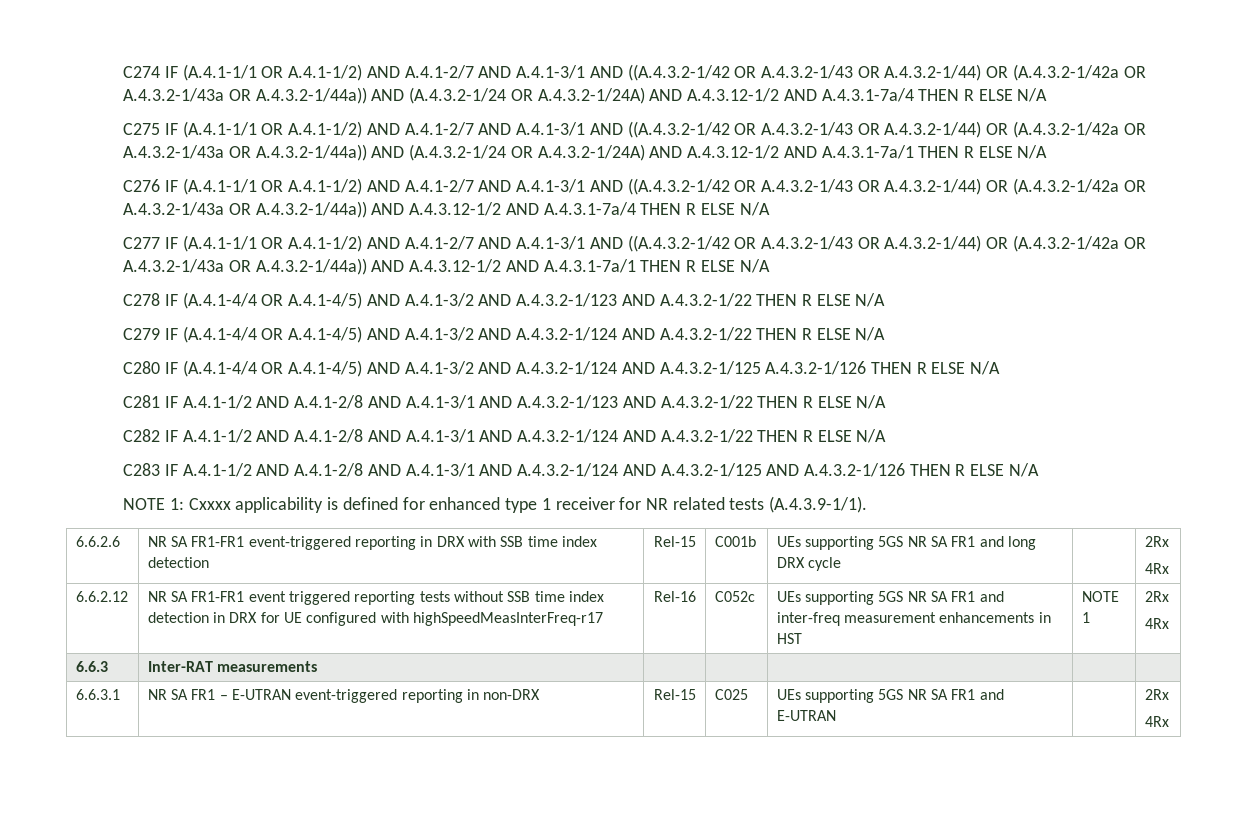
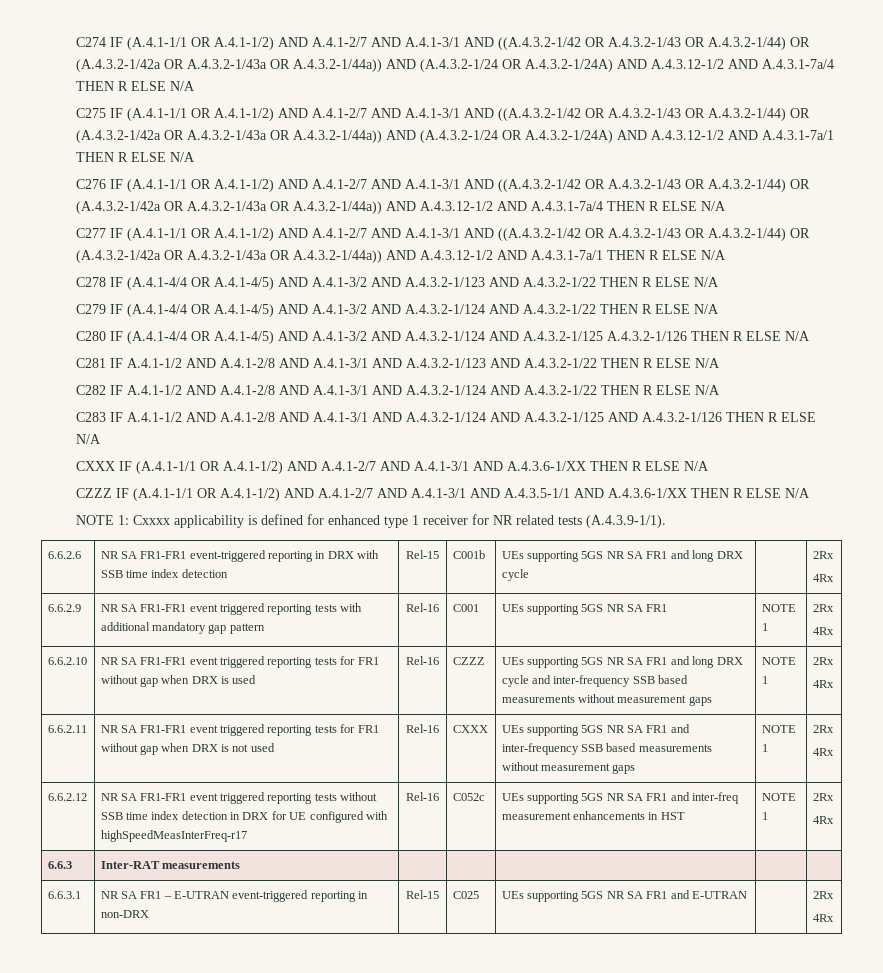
+ CXXX IF (A.4.1-1/1 OR A.4.1-1/2) AND A.4.1-2/7 AND A.4.1-3/1 AND A.4.3.6-1/XX THEN R ELSE N/A
+ CZZZ IF (A.4.1-1/1 OR A.4.1-1/2) AND A.4.1-2/7 AND A.4.1-3/1 AND A.4.3.5-1/1 AND A.4.3.6-1/XX THEN R ELSE N/A
+ 6.6.2.9 | NR SA FR1-FR1 event triggered reporting tests with additional mandatory gap pattern | Rel-16 | C001 | UEs supporting 5GS NR SA FR1 | NOTE 1 | 2Rx
+ 4Rx
+ 6.6.2.10 | NR SA FR1-FR1 event triggered reporting tests for FR1 without gap when DRX is used | Rel-16 | CZZZ | UEs supporting 5GS NR SA FR1 and long DRX cycle and inter-frequency SSB based measurements without measurement gaps | NOTE 1 | 2Rx
+ 4Rx
+ 6.6.2.11 | NR SA FR1-FR1 event triggered reporting tests for FR1 without gap when DRX is not used | Rel-16 | CXXX | UEs supporting 5GS NR SA FR1 and inter-frequency SSB based measurements without measurement gaps | NOTE 1 | 2Rx
+ 4Rx

